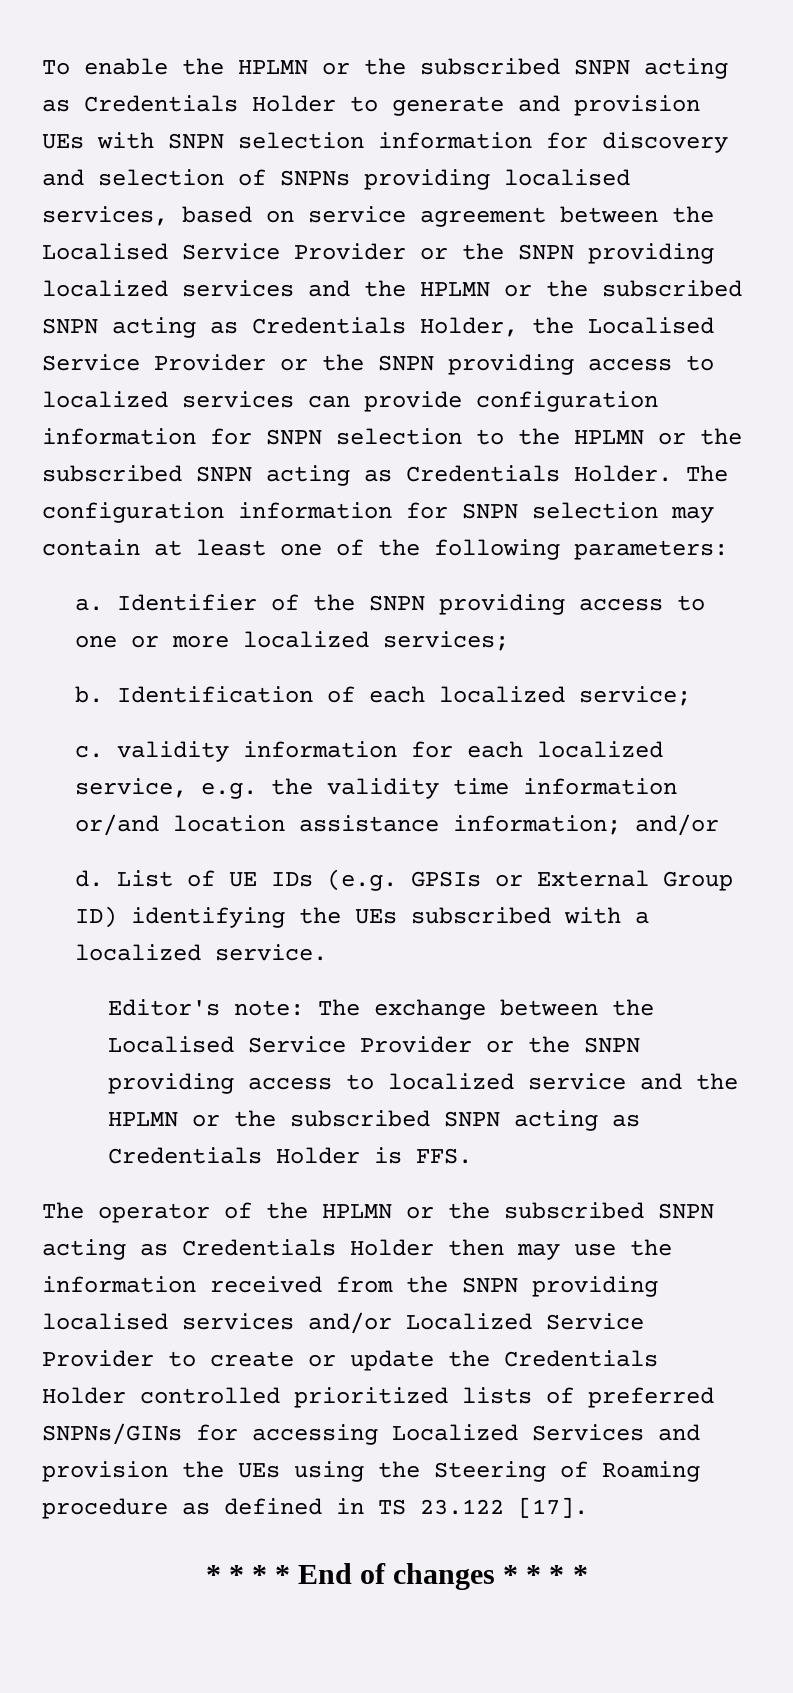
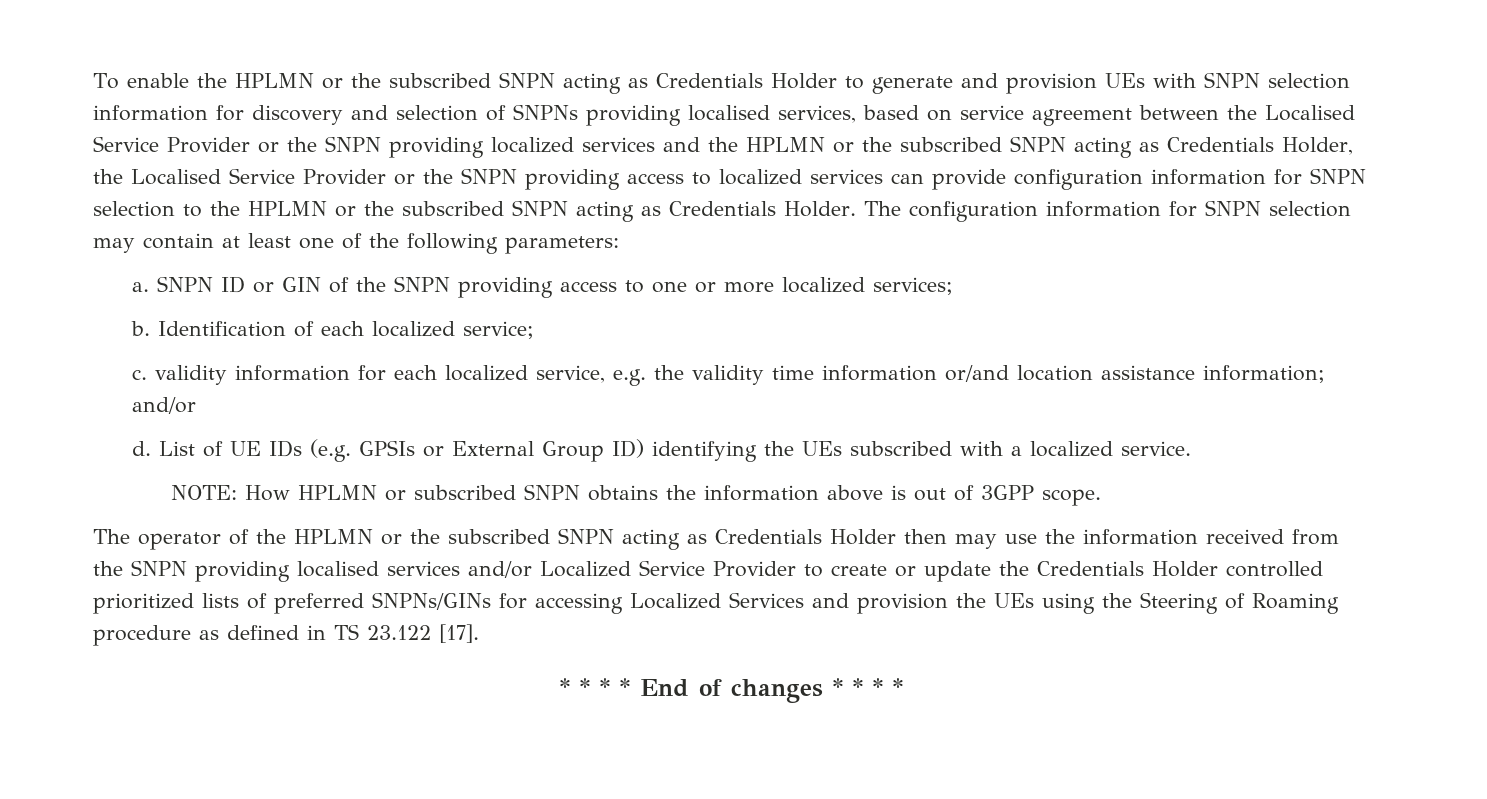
- Identifier of the SNPN providing access to one or more localized services;
+ SNPN ID or GIN of the SNPN providing access to one or more localized services;
- Editor's note: The exchange between the Localised Service Provider or the SNPN providing access to localized service and the HPLMN or the subscribed SNPN acting as Credentials Holder is FFS.
+ NOTE: How HPLMN or subscribed SNPN obtains the information above is out of 3GPP scope.

